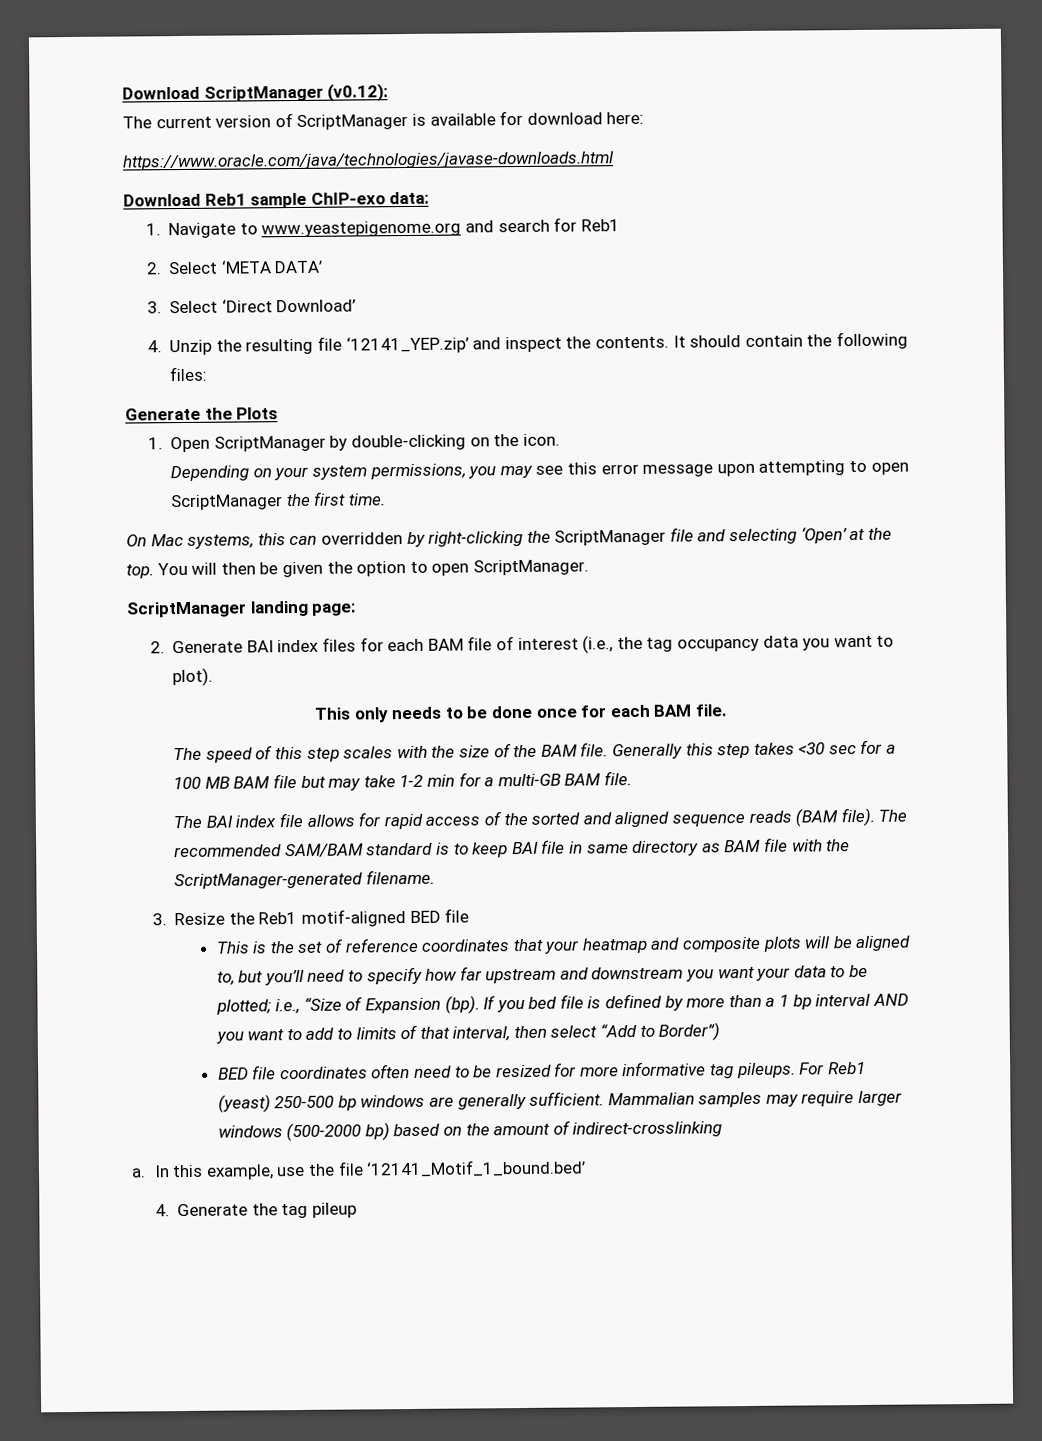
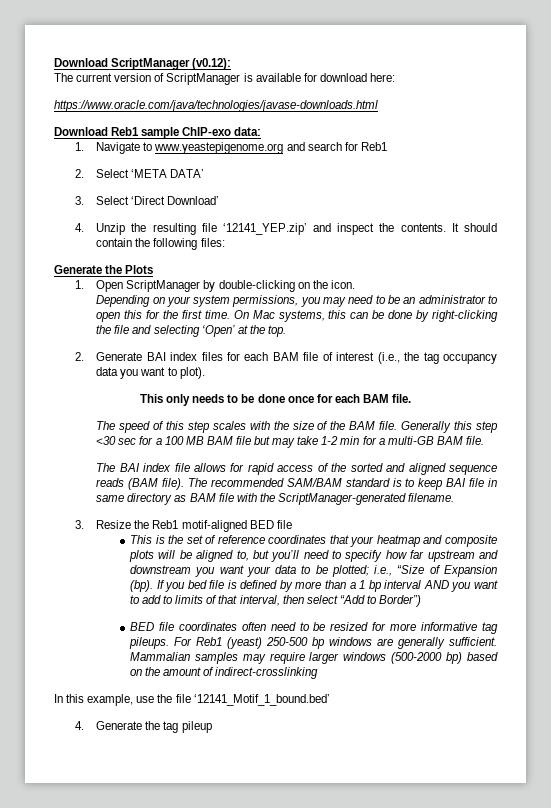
- Depending on your system permissions, you may see this error message upon attempting to open ScriptManager the first time.
- On Mac systems, this can overridden by right-clicking the ScriptManager file and selecting ‘Open’ at the top. You will then be given the option to open ScriptManager.
- ScriptManager landing page:
+ Depending on your system permissions, you may need to be an administrator to open this for the first time. On Mac systems, this can be done by right-clicking the file and selecting ‘Open’ at the top.
- Generally this step takes <30 sec for a 100 MB BAM file but may take 1-2 min for a multi-GB BAM file.
+ Generally this step <30 sec for a 100 MB BAM file but may take 1-2 min for a multi-GB BAM file.
- a.

